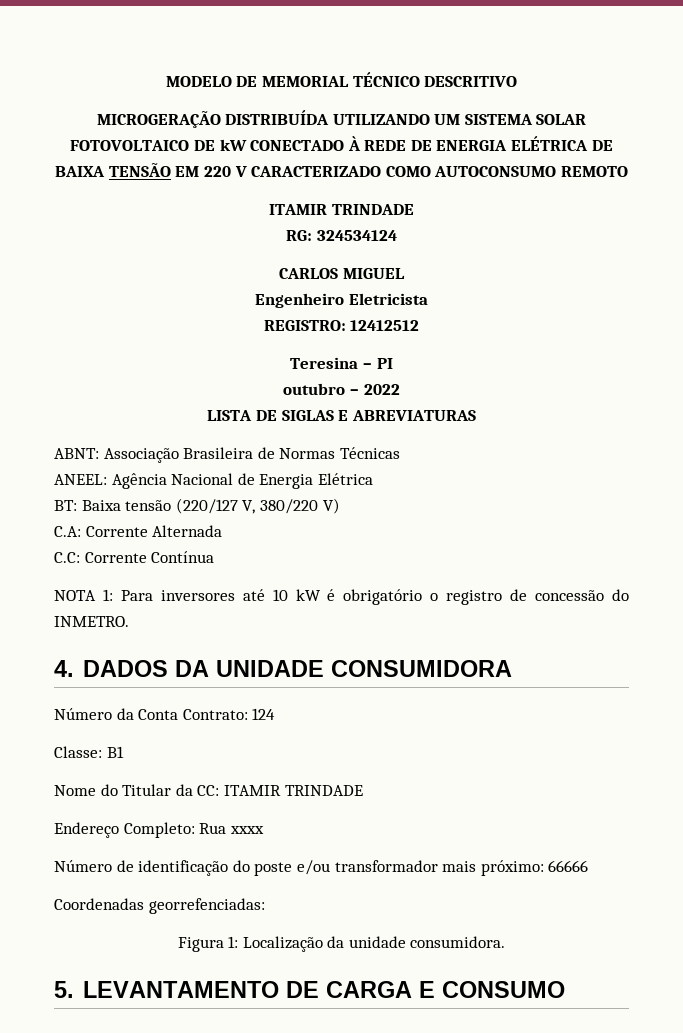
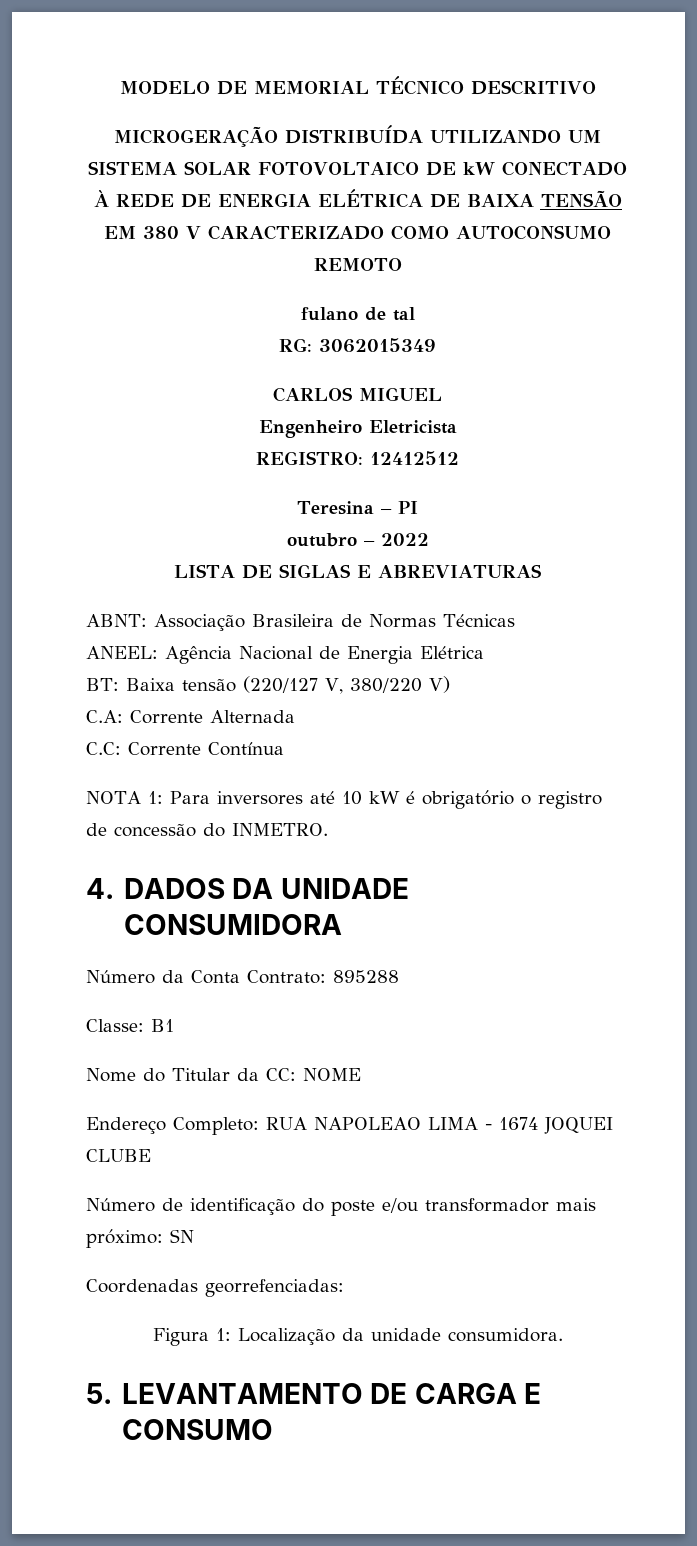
- MICROGERAÇÃO DISTRIBUÍDA UTILIZANDO UM SISTEMA SOLAR FOTOVOLTAICO DE kW CONECTADO À REDE DE ENERGIA ELÉTRICA DE BAIXA TENSÃO EM 220 V CARACTERIZADO COMO AUTOCONSUMO REMOTO
- ITAMIR TRINDADE
+ MICROGERAÇÃO DISTRIBUÍDA UTILIZANDO UM SISTEMA SOLAR FOTOVOLTAICO DE kW CONECTADO À REDE DE ENERGIA ELÉTRICA DE BAIXA TENSÃO EM 380 V CARACTERIZADO COMO AUTOCONSUMO REMOTO
+ fulano de tal
- RG: 324534124
+ RG: 3062015349
- Número da Conta Contrato: 124
+ Número da Conta Contrato: 895288
- Nome do Titular da CC: ITAMIR TRINDADE
+ Nome do Titular da CC: NOME
- Endereço Completo: Rua xxxx
+ Endereço Completo: RUA NAPOLEAO LIMA - 1674 JOQUEI CLUBE
- Número de identificação do poste e/ou transformador mais próximo: 66666
+ Número de identificação do poste e/ou transformador mais próximo: SN

